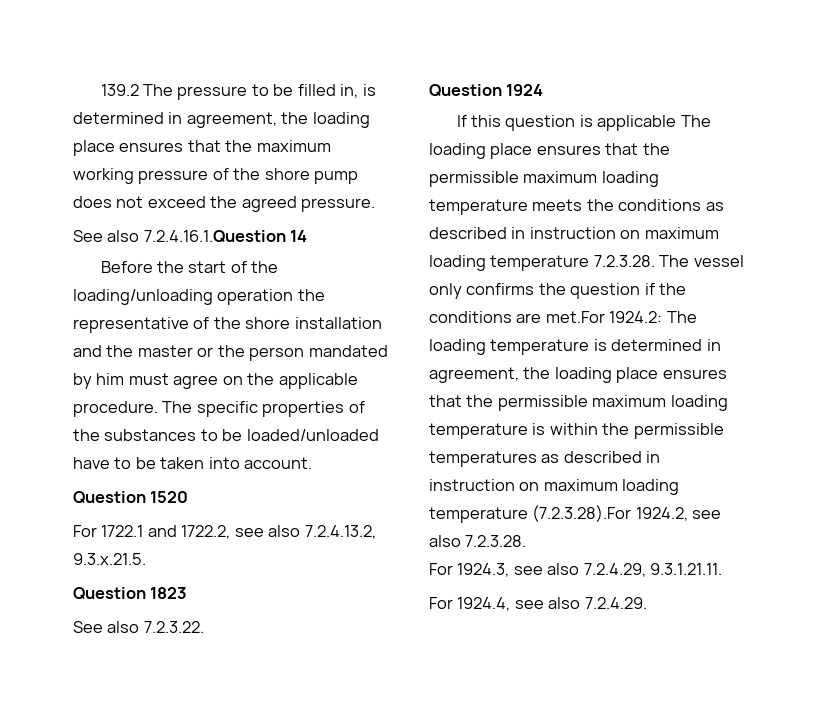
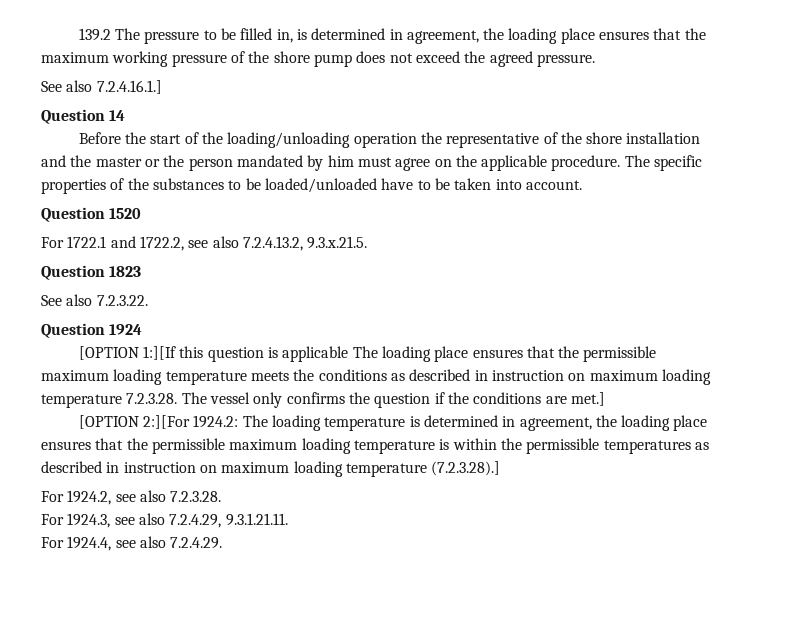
- See also 7.2.4.16.1.Question 14
+ See also 7.2.4.16.1.]
+ Question 14
- If this question is applicable The loading place ensures that the permissible maximum loading temperature meets the conditions as described in instruction on maximum loading temperature 7.2.3.28. The vessel only confirms the question if the conditions are met.For 1924.2:
+ [OPTION 1:][If this question is applicable The loading place ensures that the permissible maximum loading temperature meets the conditions as described in instruction on maximum loading temperature 7.2.3.28. The vessel only confirms the question if the conditions are met.]
+ [OPTION 2:][For 1924.2:
- The loading temperature is determined in agreement, the loading place ensures that the permissible maximum loading temperature is within the permissible temperatures as described in instruction on maximum loading temperature (7.2.3.28).For 1924.2, see also 7.2.3.28.
+ The loading temperature is determined in agreement, the loading place ensures that the permissible maximum loading temperature is within the permissible temperatures as described in instruction on maximum loading temperature (7.2.3.28).]
+ For 1924.2, see also 7.2.3.28.

